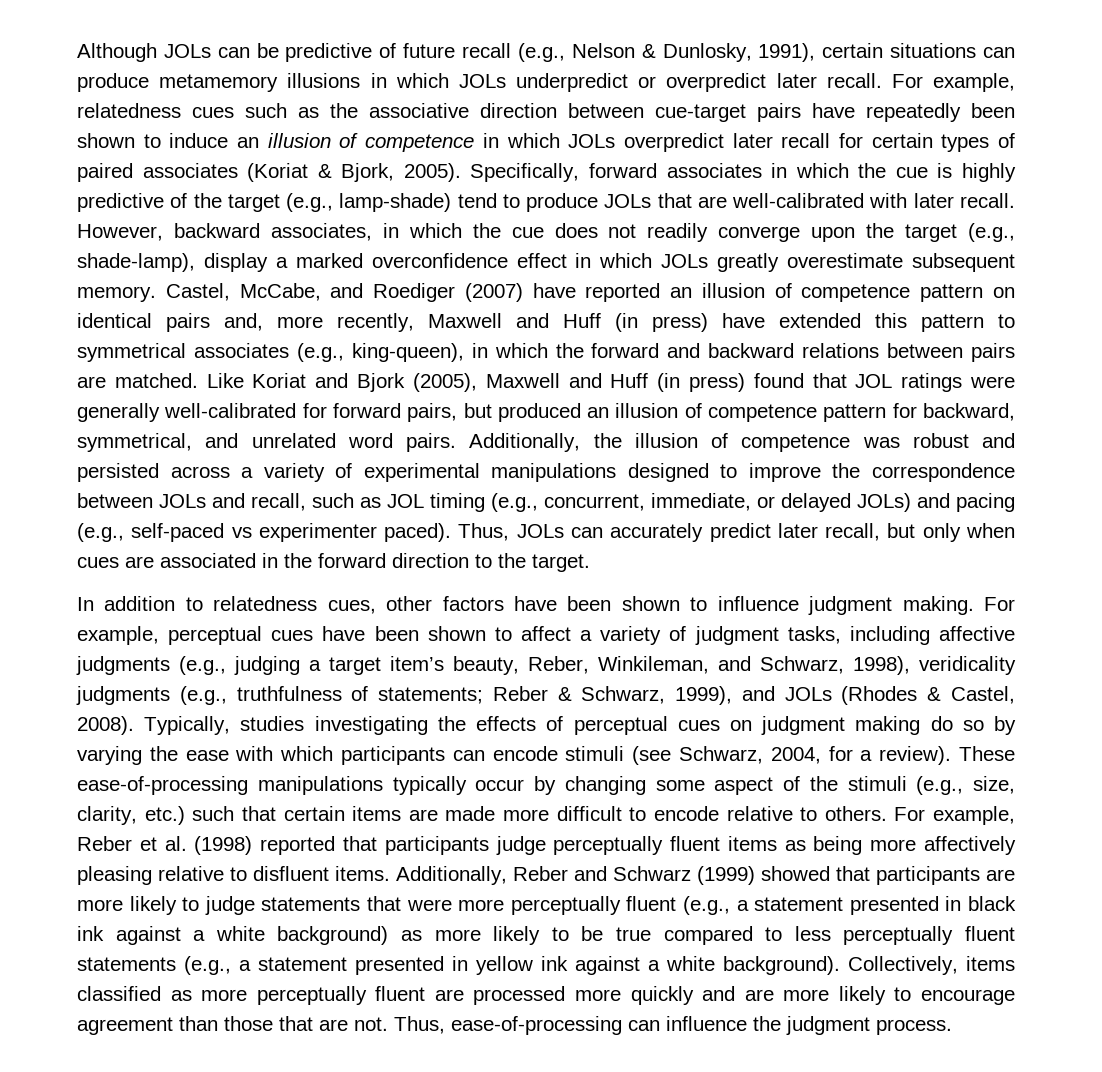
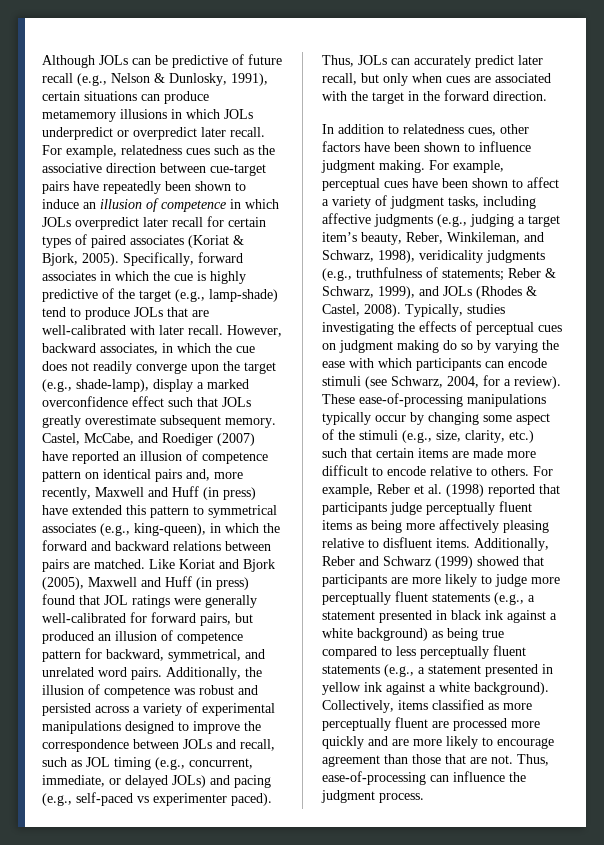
- However, backward associates, in which the cue does not readily converge upon the target (e.g., shade-lamp), display a marked overconfidence effect in which JOLs greatly overestimate subsequent memory.
+ However, backward associates, in which the cue does not readily converge upon the target (e.g., shade-lamp), display a marked overconfidence effect such that JOLs greatly overestimate subsequent memory.
- Thus, JOLs can accurately predict later recall, but only when cues are associated in the forward direction to the target.
+ Thus, JOLs can accurately predict later recall, but only when cues are associated with the target in the forward direction.
- Additionally, Reber and Schwarz (1999) showed that participants are more likely to judge statements that were more perceptually fluent (e.g., a statement presented in black ink against a white background) as more likely to be true compared to less perceptually fluent statements (e.g., a statement presented in yellow ink against a white background).
+ Additionally, Reber and Schwarz (1999) showed that participants are more likely to judge more perceptually fluent statements (e.g., a statement presented in black ink against a white background) as being true compared to less perceptually fluent statements (e.g., a statement presented in yellow ink against a white background).

